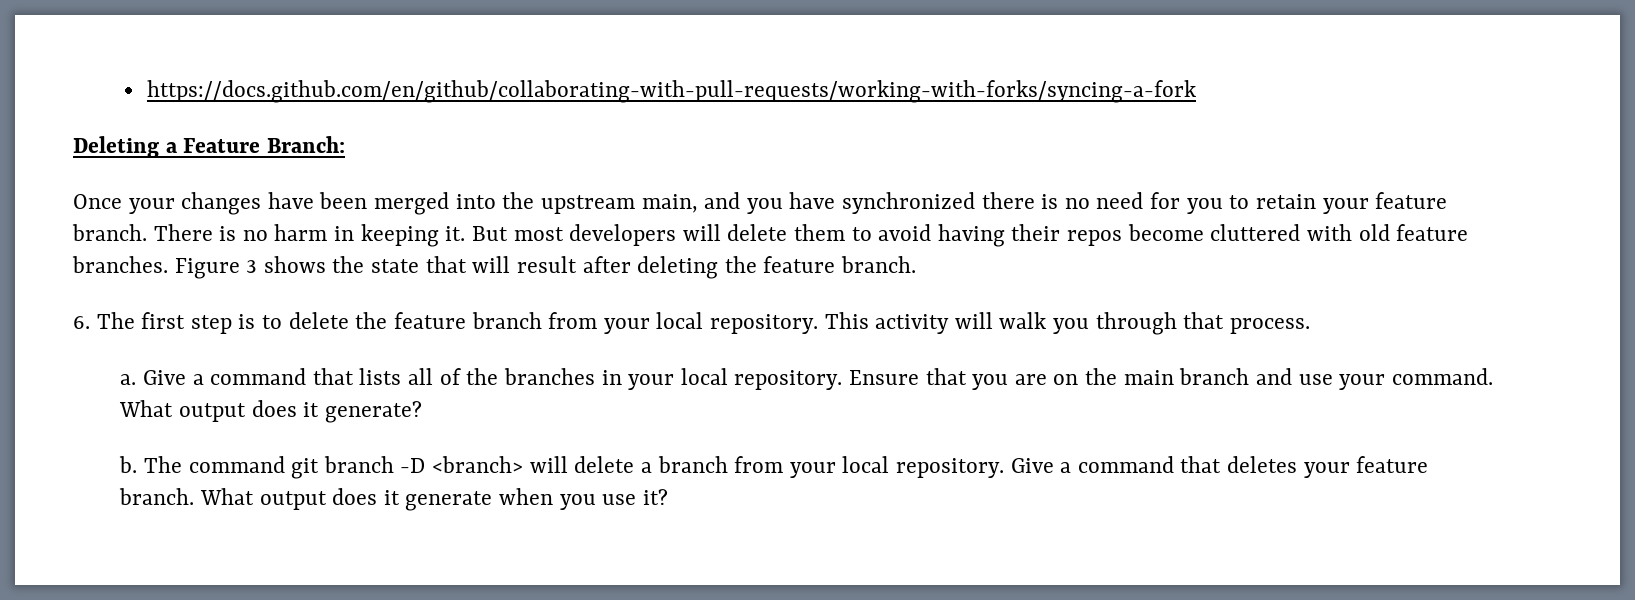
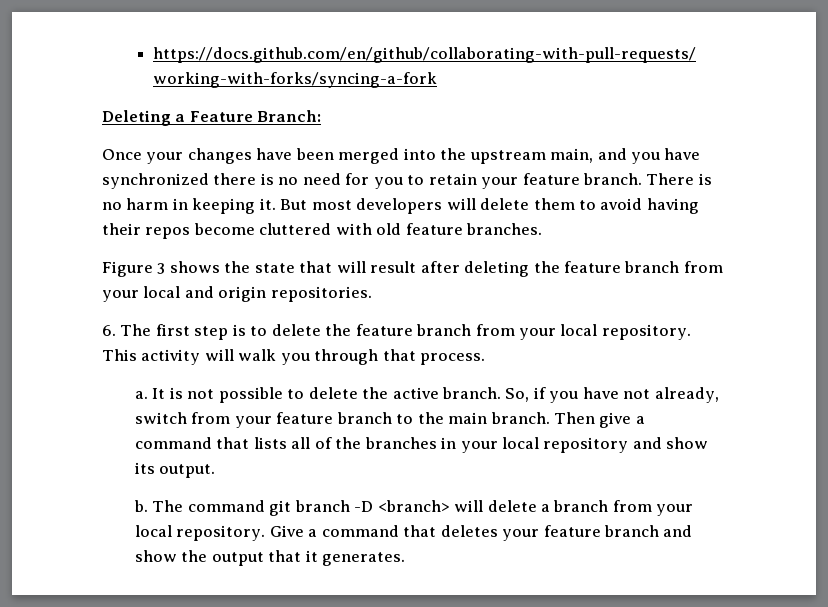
- But most developers will delete them to avoid having their repos become cluttered with old feature branches. Figure 3 shows the state that will result after deleting the feature branch.
+ But most developers will delete them to avoid having their repos become cluttered with old feature branches.
+ Figure 3 shows the state that will result after deleting the feature branch from your local and origin repositories.
- Give a command that lists all of the branches in your local repository. Ensure that you are on the main branch and use your command. What output does it generate?
+ It is not possible to delete the active branch. So, if you have not already, switch from your feature branch to the main branch. Then give a command that lists all of the branches in your local repository and show its output.
- Give a command that deletes your feature branch. What output does it generate when you use it?
+ Give a command that deletes your feature branch and show the output that it generates.

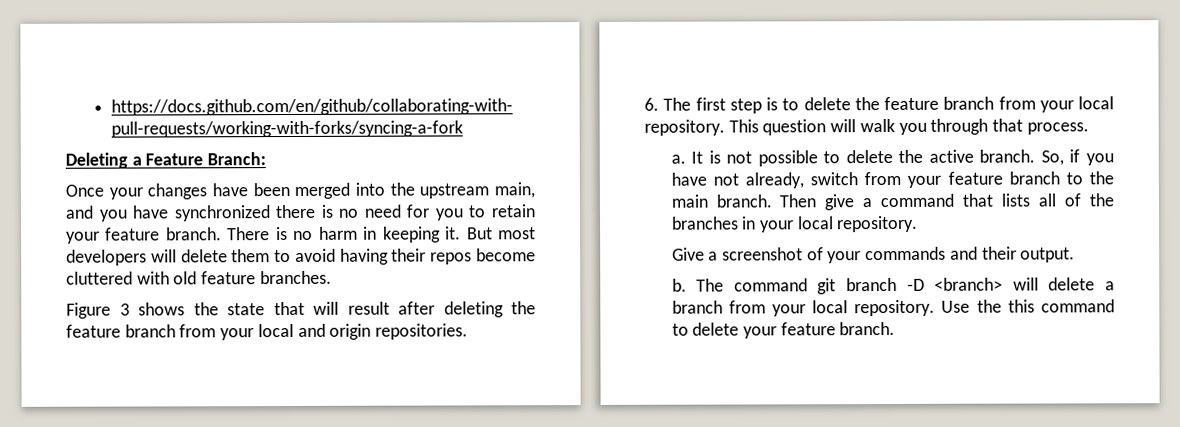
- This activity will walk you through that process.
+ This question will walk you through that process.
- Then give a command that lists all of the branches in your local repository and show its output.
+ Then give a command that lists all of the branches in your local repository.
+ Give a screenshot of your commands and their output.
- Give a command that deletes your feature branch and show the output that it generates.
+ Use the this command to delete your feature branch.

